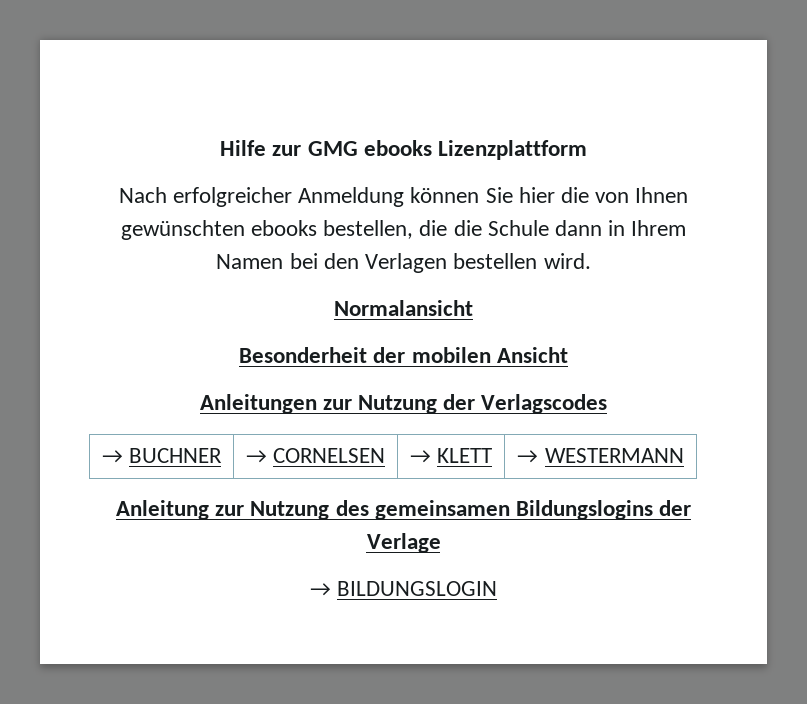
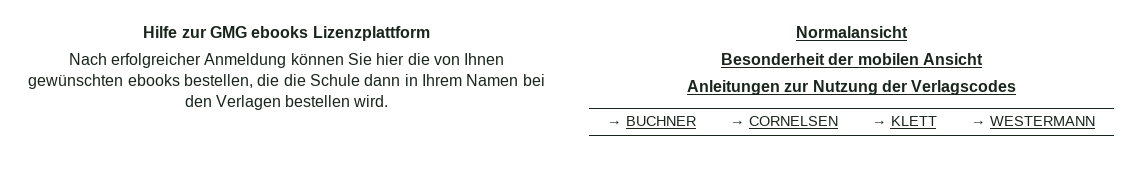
- Anleitung zur Nutzung des gemeinsamen Bildungslogins der Verlage
- → BILDUNGSLOGIN

